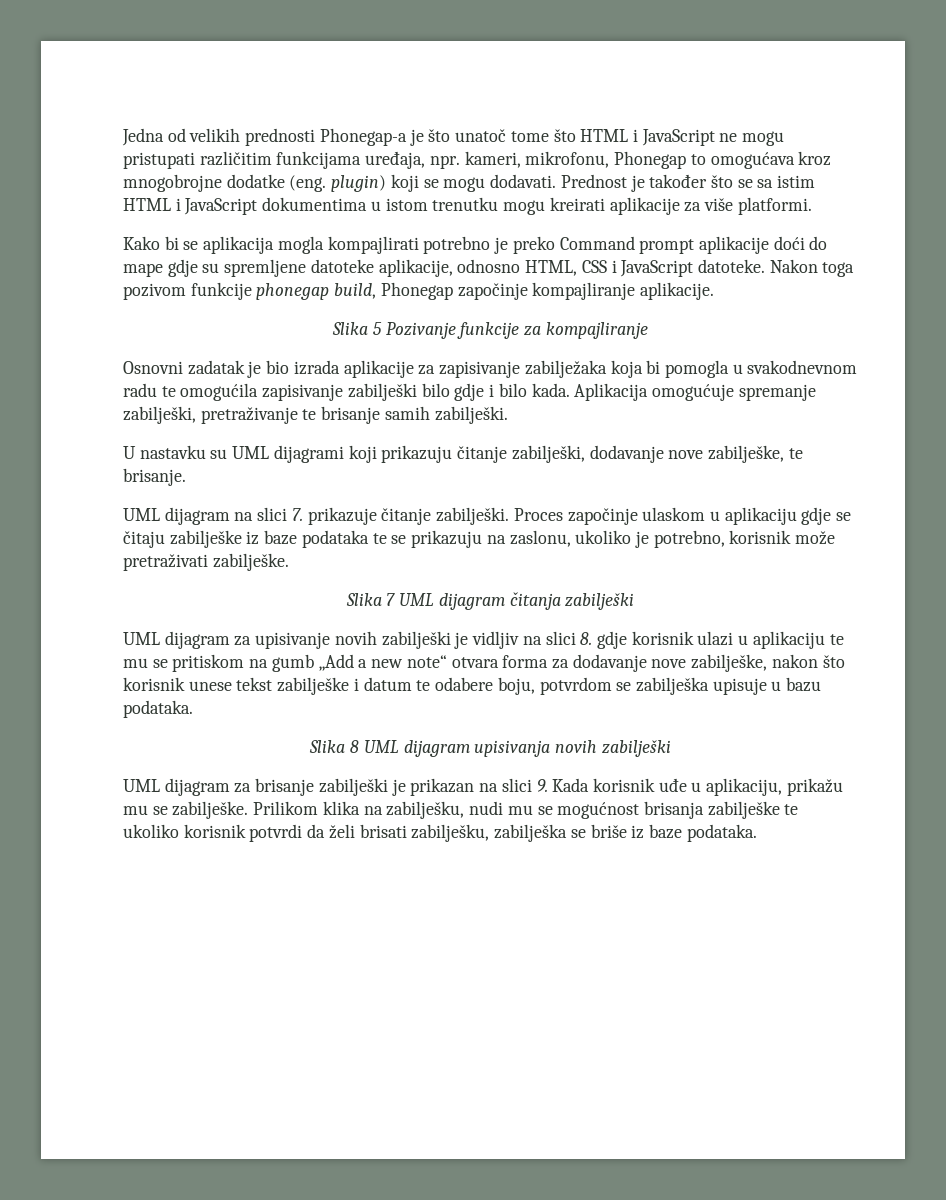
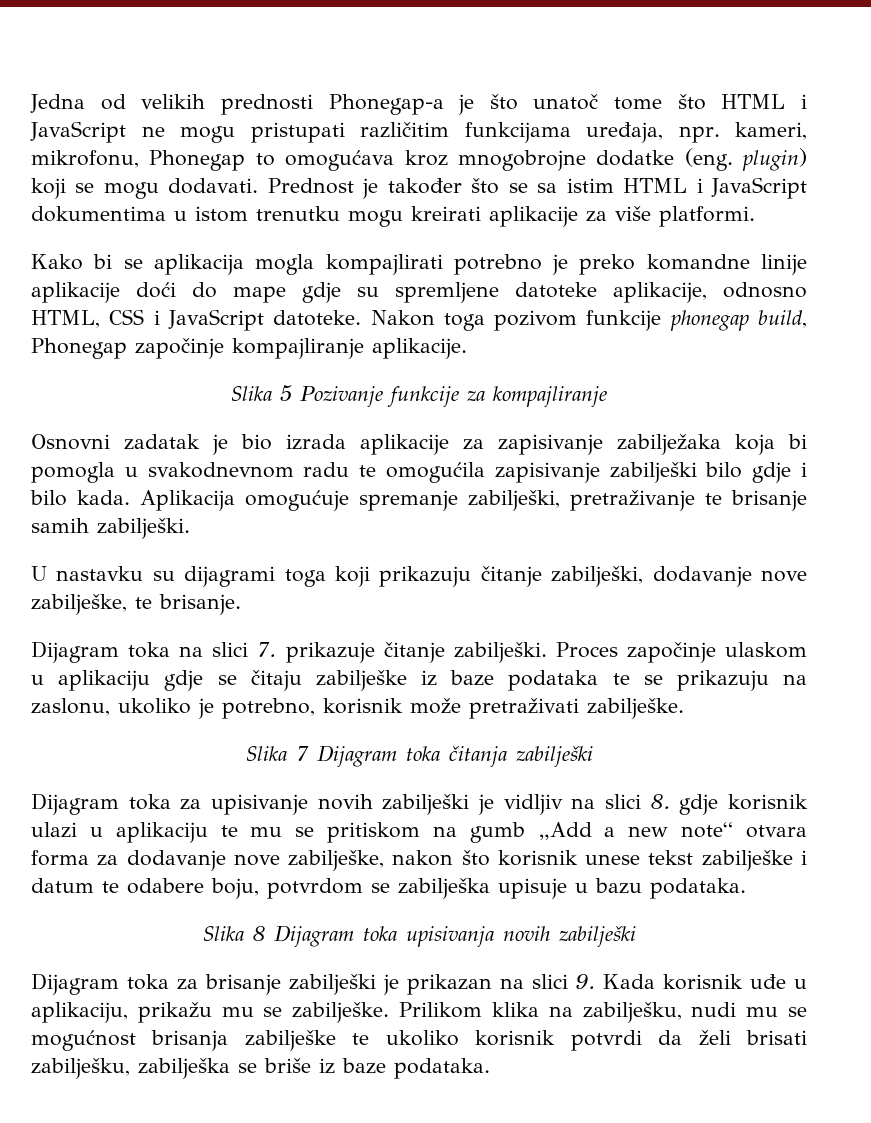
- Kako bi se aplikacija mogla kompajlirati potrebno je preko Command prompt aplikacije doći do mape gdje su spremljene datoteke aplikacije, odnosno HTML, CSS i JavaScript datoteke.
+ Kako bi se aplikacija mogla kompajlirati potrebno je preko komandne linije aplikacije doći do mape gdje su spremljene datoteke aplikacije, odnosno HTML, CSS i JavaScript datoteke.
- U nastavku su UML dijagrami koji prikazuju čitanje zabilješki, dodavanje nove zabilješke, te brisanje.
+ U nastavku su dijagrami toga koji prikazuju čitanje zabilješki, dodavanje nove zabilješke, te brisanje.
- UML dijagram na slici 7. prikazuje čitanje zabilješki.
+ Dijagram toka na slici 7. prikazuje čitanje zabilješki.
- Slika 7 UML dijagram čitanja zabilješki
+ Slika 7 Dijagram toka čitanja zabilješki
- UML dijagram za upisivanje novih zabilješki je vidljiv na slici 8. gdje korisnik ulazi u aplikaciju te mu se pritiskom na gumb „Add a new note“ otvara forma za dodavanje nove zabilješke, nakon što korisnik unese tekst zabilješke i datum te odabere boju, potvrdom se zabilješka upisuje u bazu podataka.
+ Dijagram toka za upisivanje novih zabilješki je vidljiv na slici 8. gdje korisnik ulazi u aplikaciju te mu se pritiskom na gumb „Add a new note“ otvara forma za dodavanje nove zabilješke, nakon što korisnik unese tekst zabilješke i datum te odabere boju, potvrdom se zabilješka upisuje u bazu podataka.
- Slika 8 UML dijagram upisivanja novih zabilješki
+ Slika 8 Dijagram toka upisivanja novih zabilješki
- UML dijagram za brisanje zabilješki je prikazan na slici 9. Kada korisnik uđe u aplikaciju, prikažu mu se zabilješke.
+ Dijagram toka za brisanje zabilješki je prikazan na slici 9. Kada korisnik uđe u aplikaciju, prikažu mu se zabilješke.

